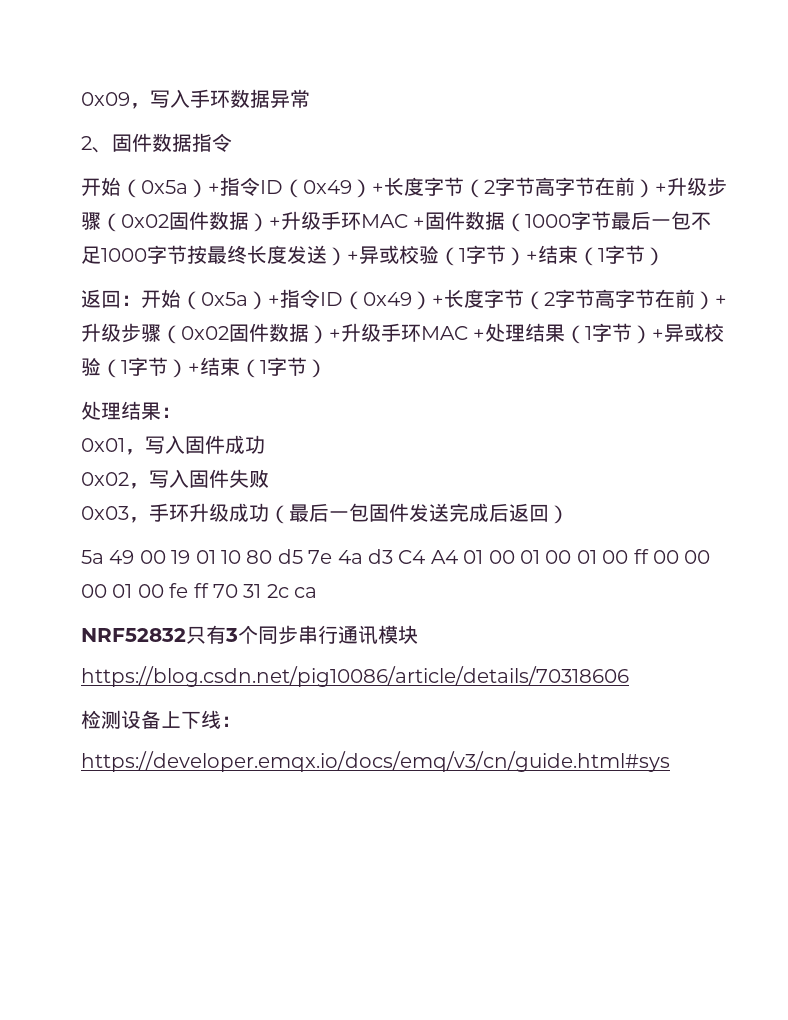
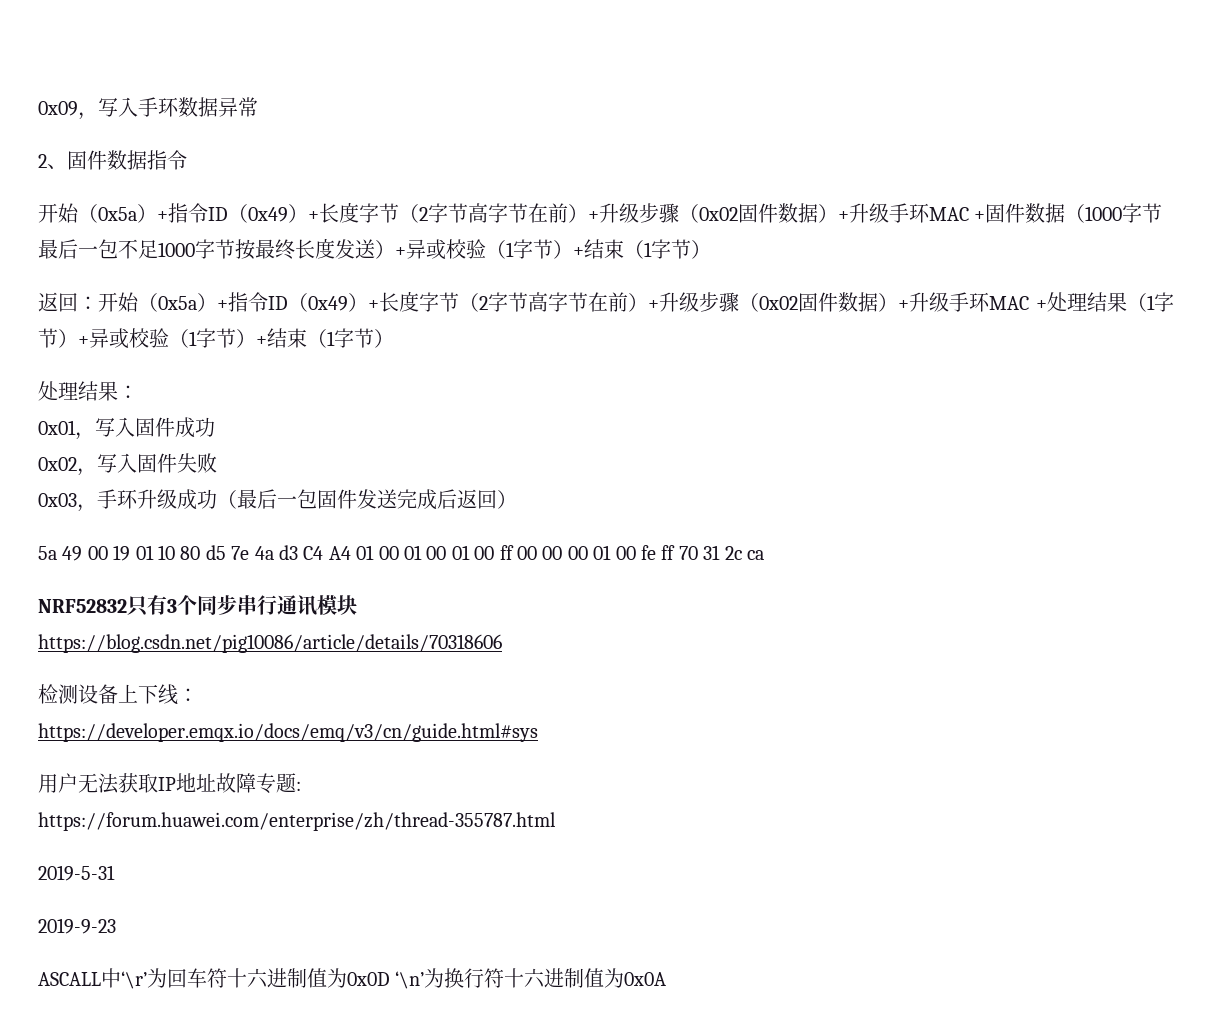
+ 用户无法获取IP地址故障专题:
+ https://forum.huawei.com/enterprise/zh/thread-355787.html
+ 2019-5-31
+ 2019-9-23
+ ASCALL中‘\r’为回车符十六进制值为0x0D ‘\n’为换行符十六进制值为0x0A

